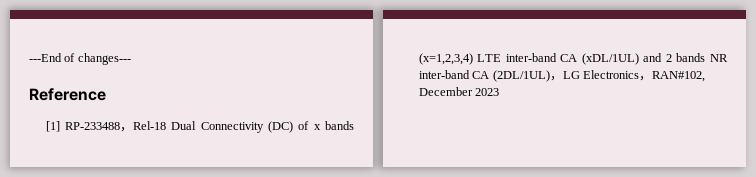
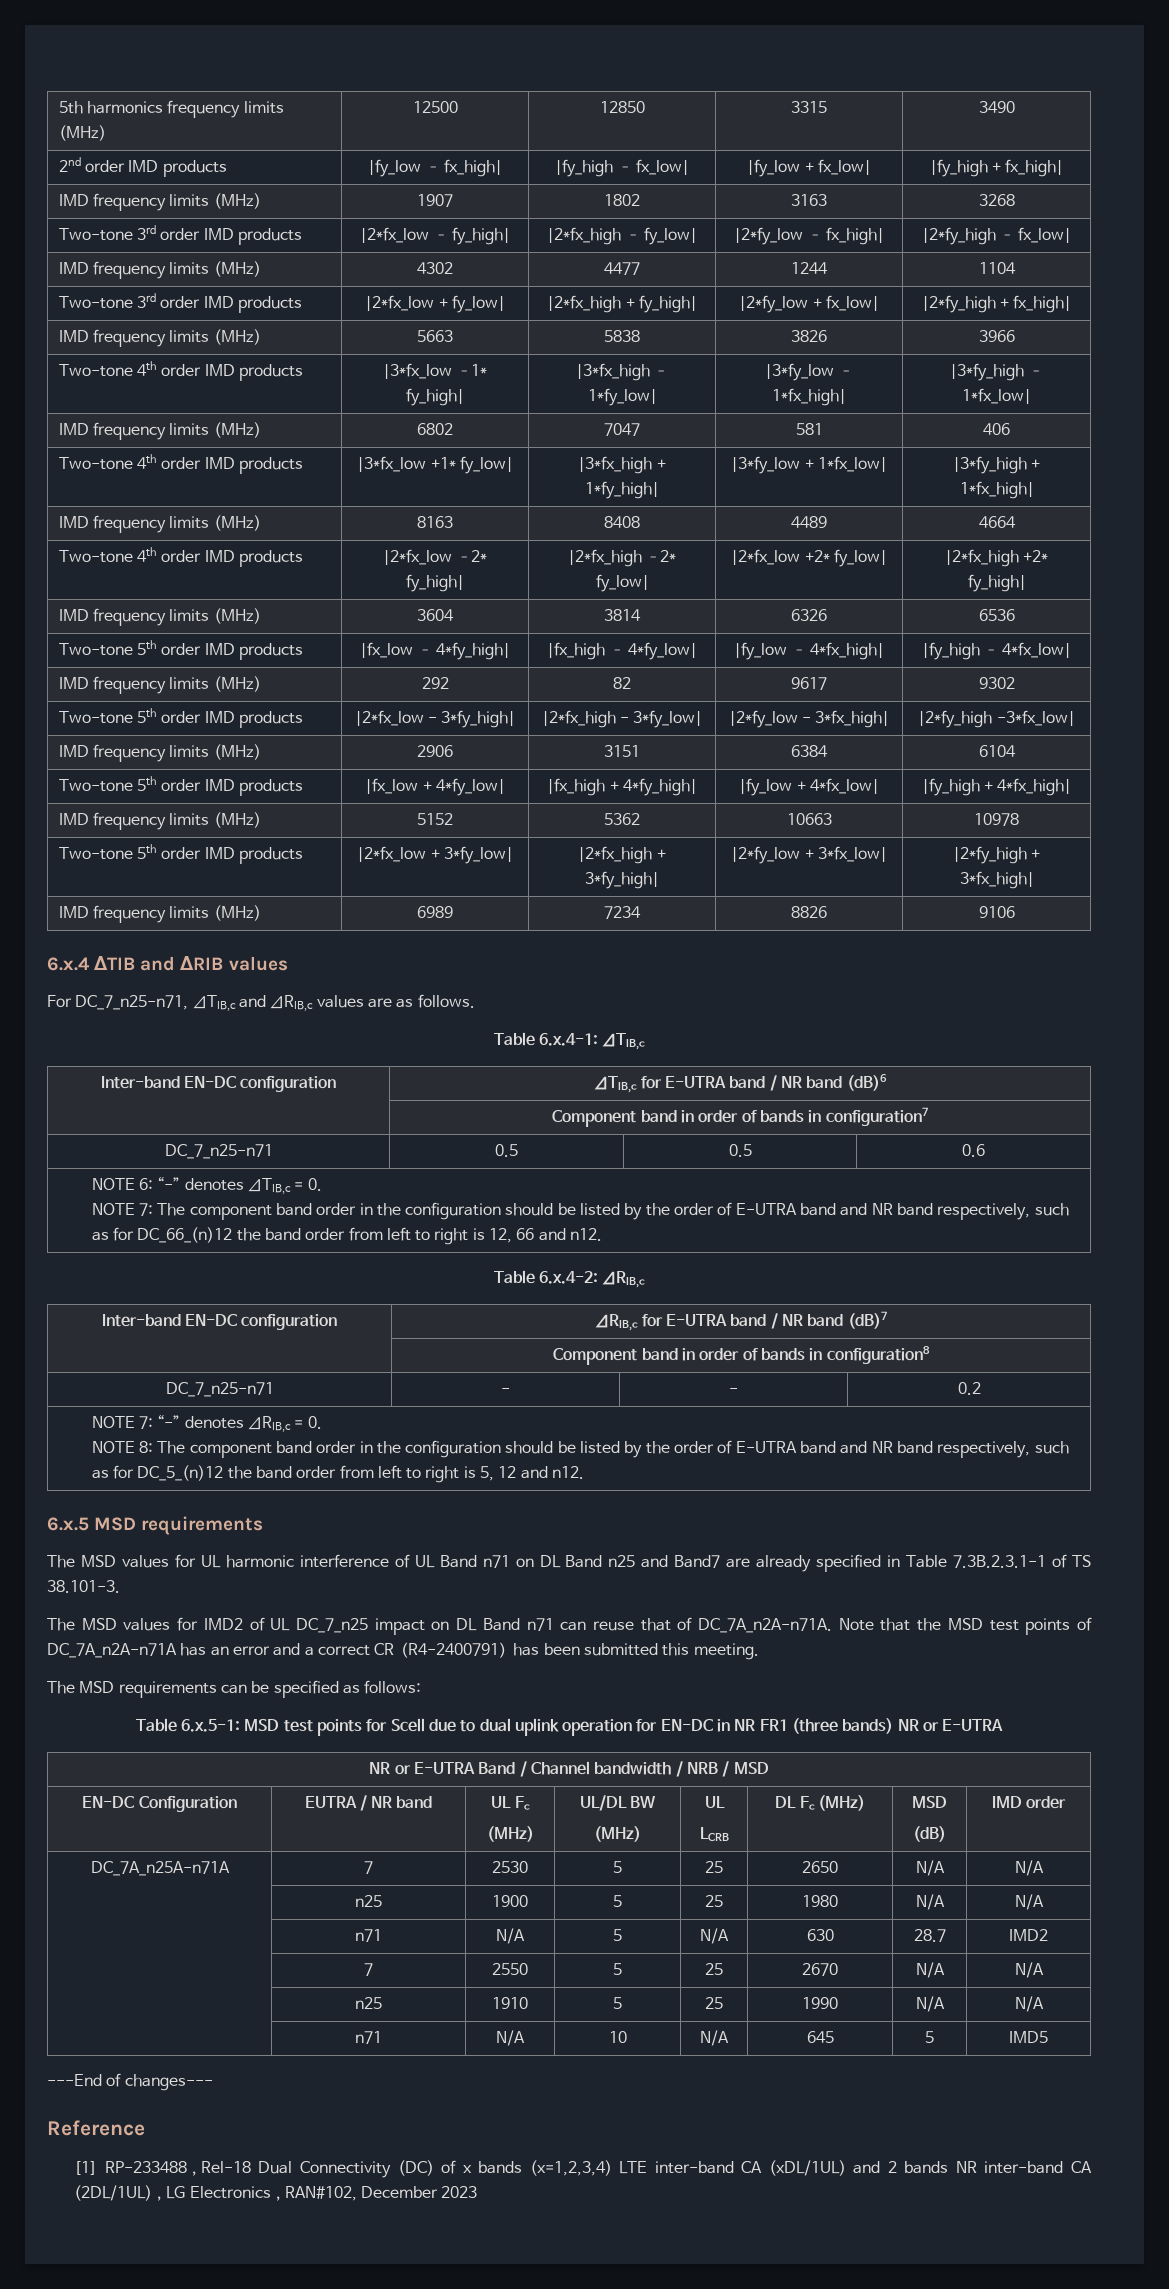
+ 5th harmonics frequency limits (MHz) | 12500 | 12850 | 3315 | 3490
+ 2nd order IMD products | |fy_low – fx_high| | |fy_high – fx_low| | |fy_low + fx_low| | |fy_high + fx_high|
+ IMD frequency limits (MHz) | 1907 | 1802 | 3163 | 3268
+ Two-tone 3rd order IMD products | |2*fx_low – fy_high| | |2*fx_high – fy_low| | |2*fy_low – fx_high| | |2*fy_high – fx_low|
+ IMD frequency limits (MHz) | 4302 | 4477 | 1244 | 1104
+ Two-tone 3rd order IMD products | |2*fx_low + fy_low| | |2*fx_high + fy_high| | |2*fy_low + fx_low| | |2*fy_high + fx_high|
+ IMD frequency limits (MHz) | 5663 | 5838 | 3826 | 3966
+ Two-tone 4th order IMD products | |3*fx_low –1* fy_high| | |3*fx_high – 1*fy_low| | |3*fy_low – 1*fx_high| | |3*fy_high – 1*fx_low|
+ IMD frequency limits (MHz) | 6802 | 7047 | 581 | 406
+ Two-tone 4th order IMD products | |3*fx_low +1* fy_low| | |3*fx_high + 1*fy_high| | |3*fy_low + 1*fx_low| | |3*fy_high + 1*fx_high|
+ IMD frequency limits (MHz) | 8163 | 8408 | 4489 | 4664
+ Two-tone 4th order IMD products | |2*fx_low –2* fy_high| | |2*fx_high –2* fy_low| | |2*fx_low +2* fy_low| | |2*fx_high +2* fy_high|
+ IMD frequency limits (MHz) | 3604 | 3814 | 6326 | 6536
+ Two-tone 5th order IMD products | |fx_low – 4*fy_high| | |fx_high – 4*fy_low| | |fy_low – 4*fx_high| | |fy_high – 4*fx_low|
+ IMD frequency limits (MHz) | 292 | 82 | 9617 | 9302
+ Two-tone 5th order IMD products | |2*fx_low - 3*fy_high| | |2*fx_high - 3*fy_low| | |2*fy_low - 3*fx_high| | |2*fy_high -3*fx_low|
+ IMD frequency limits (MHz) | 2906 | 3151 | 6384 | 6104
+ Two-tone 5th order IMD products | |fx_low + 4*fy_low| | |fx_high + 4*fy_high| | |fy_low + 4*fx_low| | |fy_high + 4*fx_high|
+ IMD frequency limits (MHz) | 5152 | 5362 | 10663 | 10978
+ Two-tone 5th order IMD products | |2*fx_low + 3*fy_low| | |2*fx_high + 3*fy_high| | |2*fy_low + 3*fx_low| | |2*fy_high + 3*fx_high|
+ IMD frequency limits (MHz) | 6989 | 7234 | 8826 | 9106
+ 6.x.4 ∆TIB and ∆RIB values
+ For DC_7_n25-n71, ΔTIB,c and ΔRIB,c values are as follows.
+ Table 6.x.4-1: ΔTIB,c
+ Inter-band EN-DC configuration | ΔTIB,c for E-UTRA band / NR band (dB)6
+ | Component band in order of bands in configuration7
+ DC_7_n25-n71 | 0.5 | 0.5 | 0.6
+ NOTE 6: “-” denotes ΔTIB,c = 0.
+ NOTE 7: The component band order in the configuration should be listed by the order of E-UTRA band and NR band respectively, such as for DC_66_(n)12 the band order from left to right is 12, 66 and n12.
+ Table 6.x.4-2: ΔRIB,c
+ Inter-band EN-DC configuration | ΔRIB,c for E-UTRA band / NR band (dB)7
+ | Component band in order of bands in configuration8
+ DC_7_n25-n71 | - | - | 0.2
+ NOTE 7: “-” denotes ΔRIB,c = 0.
+ NOTE 8: The component band order in the configuration should be listed by the order of E-UTRA band and NR band respectively, such as for DC_5_(n)12 the band order from left to right is 5, 12 and n12.
+ 6.x.5 MSD requirements
+ The MSD values for UL harmonic interference of UL Band n71 on DL Band n25 and Band7 are already specified in Table 7.3B.2.3.1-1 of TS 38.101-3.
+ The MSD values for IMD2 of UL DC_7_n25 impact on DL Band n71 can reuse that of DC_7A_n2A-n71A. Note that the MSD test points of DC_7A_n2A-n71A has an error and a correct CR（R4-2400791）has been submitted this meeting.
+ The MSD requirements can be specified as follows:
+ Table 6.x.5-1: MSD test points for Scell due to dual uplink operation for EN-DC in NR FR1 (three bands) NR or E-UTRA
+ NR or E-UTRA Band / Channel bandwidth / NRB / MSD
+ EN-DC Configuration | EUTRA / NR band | UL Fc
+ (MHz) | UL/DL BW
+ (MHz) | UL
+ LCRB | DL Fc (MHz) | MSD
+ (dB) | IMD order
+ DC_7A_n25A-n71A | 7 | 2530 | 5 | 25 | 2650 | N/A | N/A
+ | n25 | 1900 | 5 | 25 | 1980 | N/A | N/A
+ | n71 | N/A | 5 | N/A | 630 | 28.7 | IMD2
+ | 7 | 2550 | 5 | 25 | 2670 | N/A | N/A
+ | n25 | 1910 | 5 | 25 | 1990 | N/A | N/A
+ | n71 | N/A | 10 | N/A | 645 | 5 | IMD5

